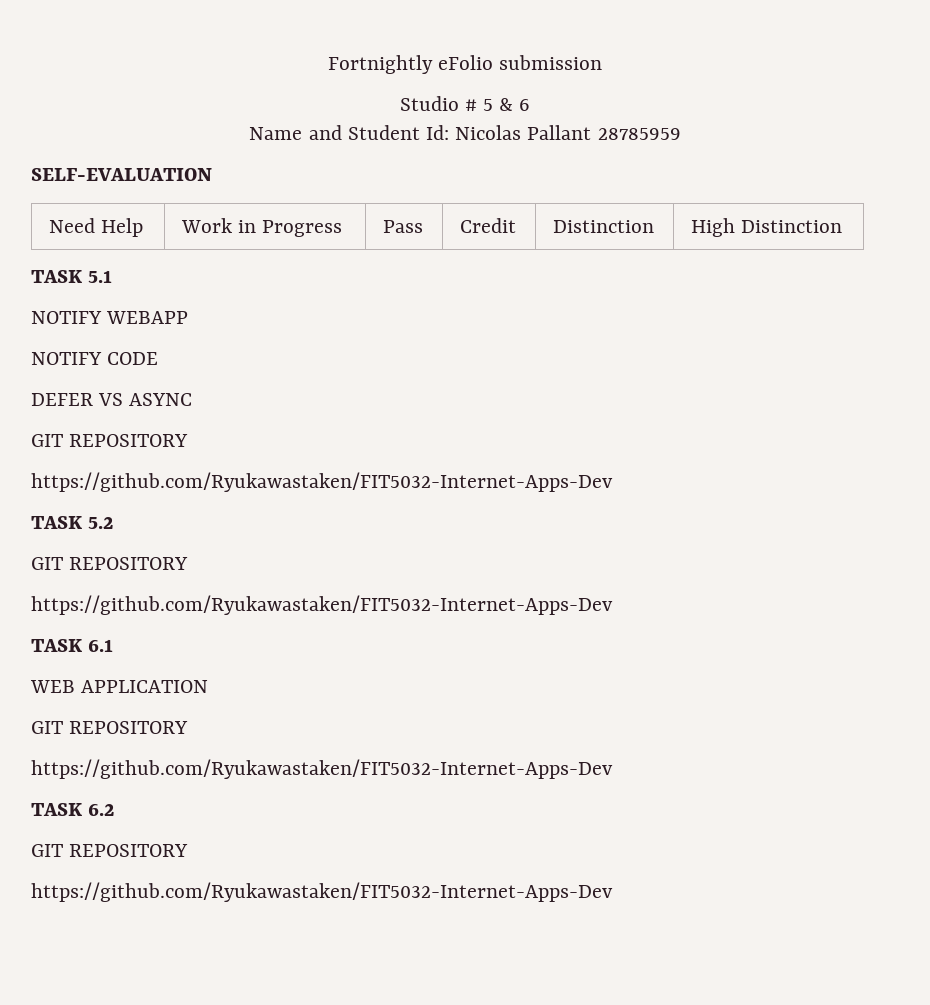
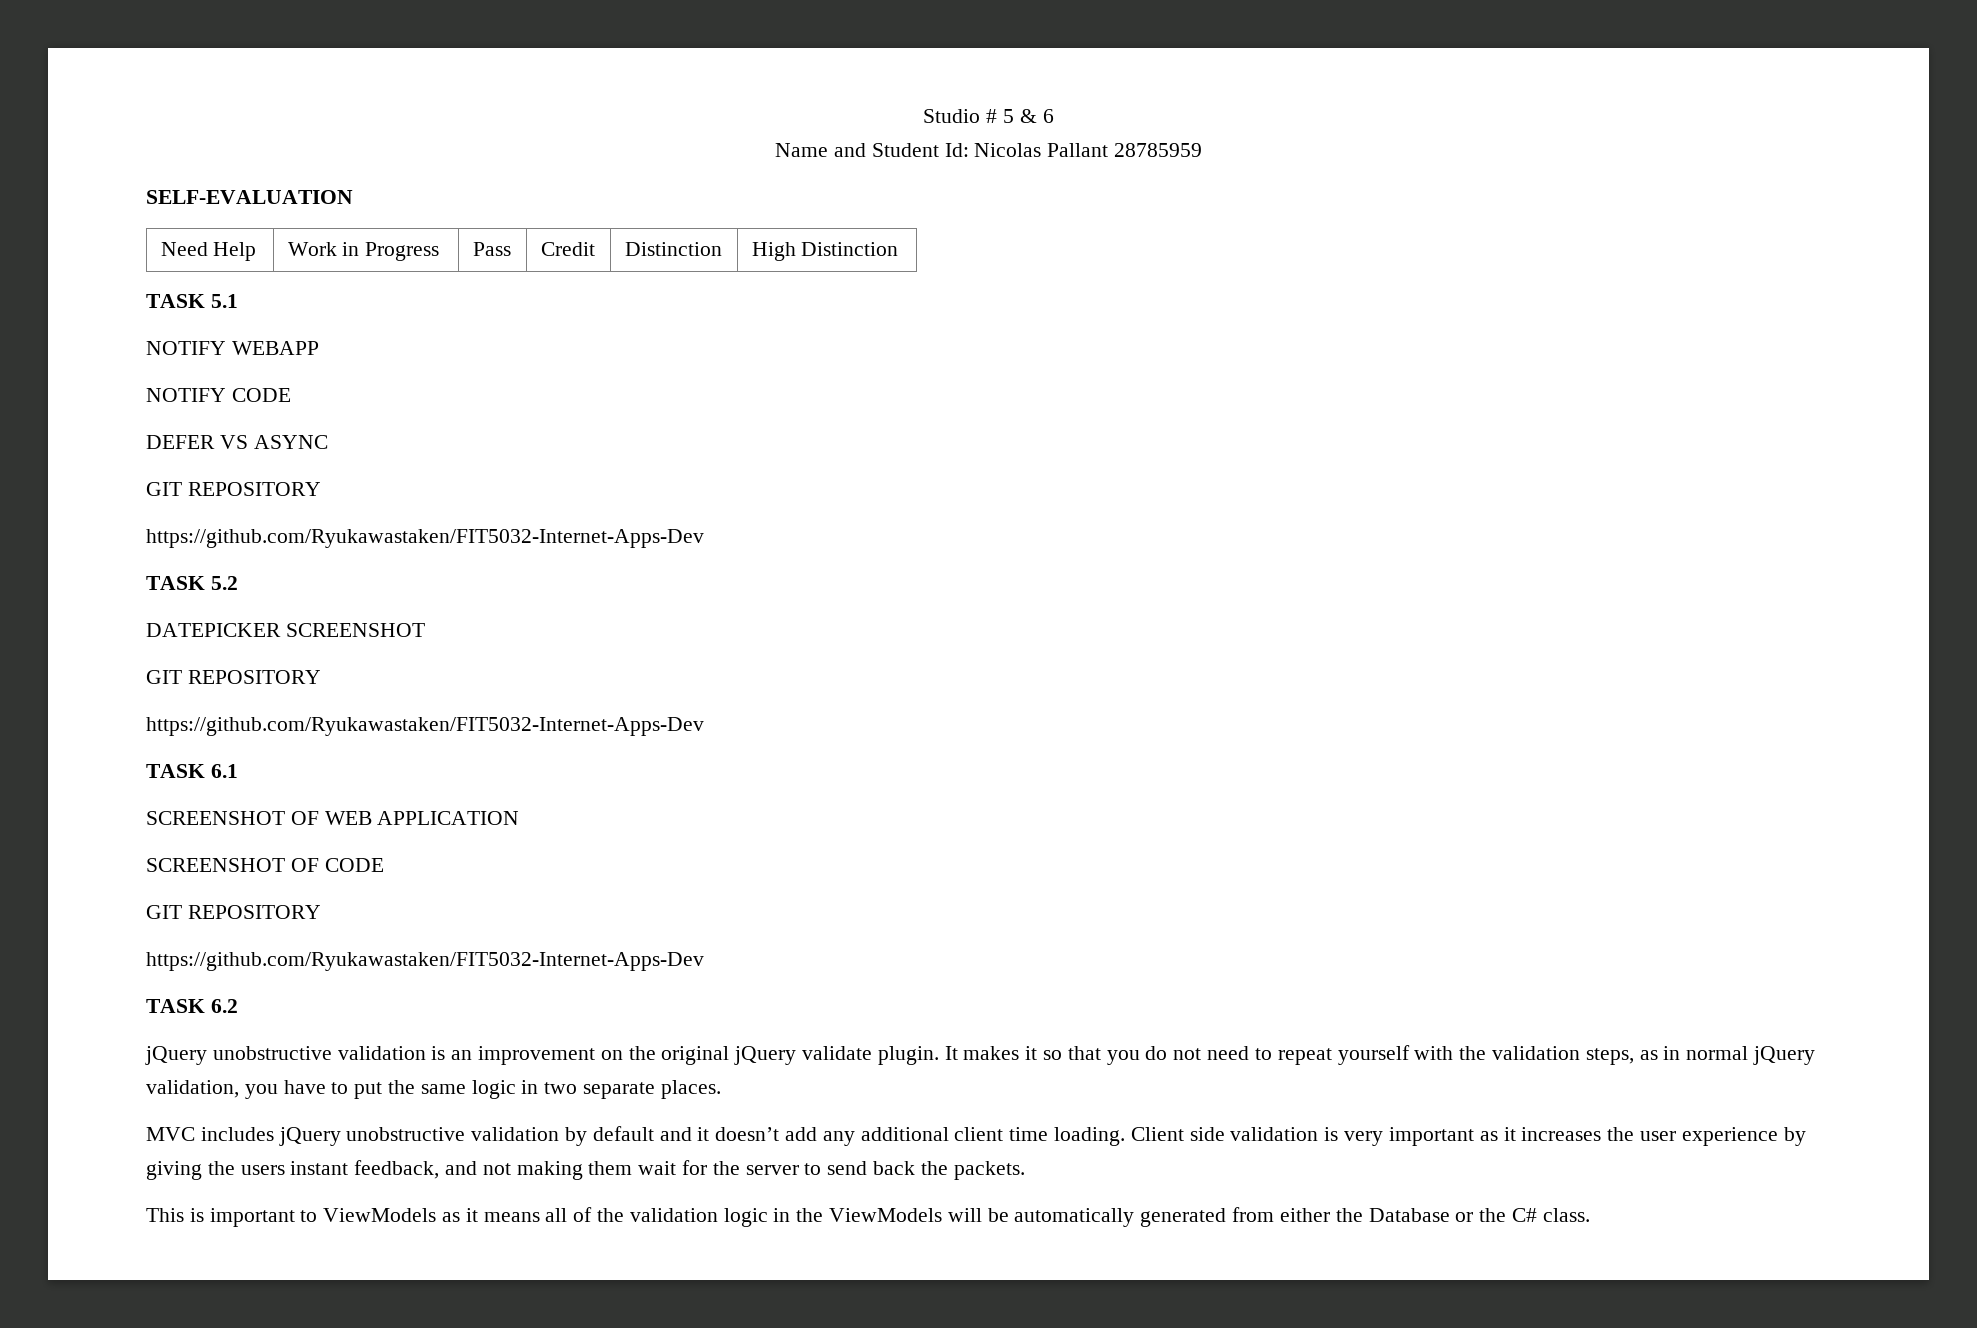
- Fortnightly eFolio submission
+ DATEPICKER SCREENSHOT
- WEB APPLICATION
+ SCREENSHOT OF WEB APPLICATION
+ SCREENSHOT OF CODE
  TASK 6.2
- GIT REPOSITORY
- https://github.com/Ryukawastaken/FIT5032-Internet-Apps-Dev
+ jQuery unobstructive validation is an improvement on the original jQuery validate plugin. It makes it so that you do not need to repeat yourself with the validation steps, as in normal jQuery validation, you have to put the same logic in two separate places.
+ MVC includes jQuery unobstructive validation by default and it doesn’t add any additional client time loading. Client side validation is very important as it increases the user experience by giving the users instant feedback, and not making them wait for the server to send back the packets.
+ This is important to ViewModels as it means all of the validation logic in the ViewModels will be automatically generated from either the Database or the C# class.

